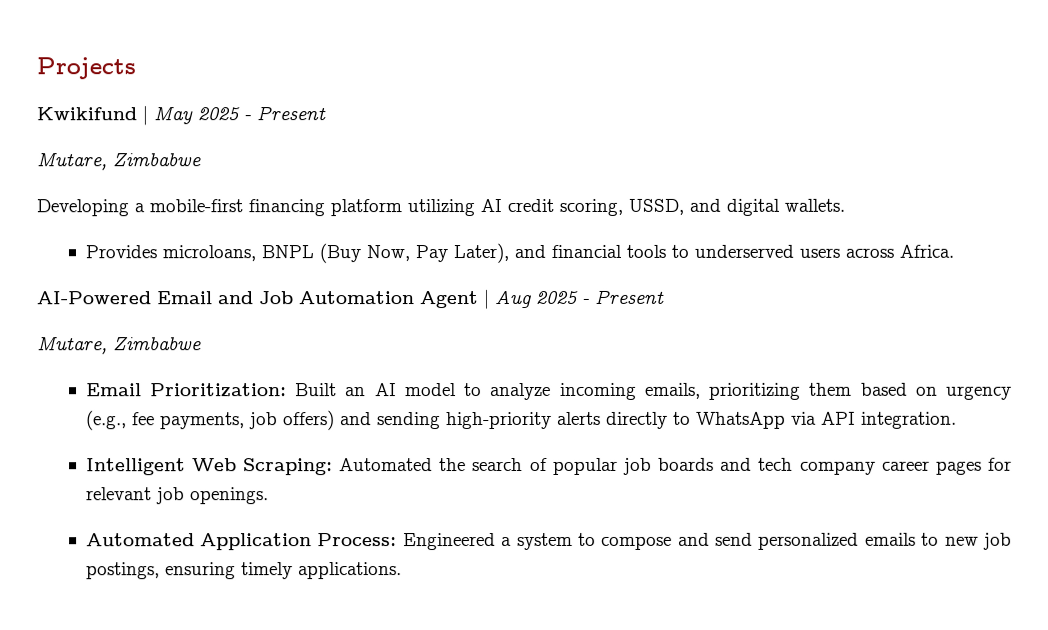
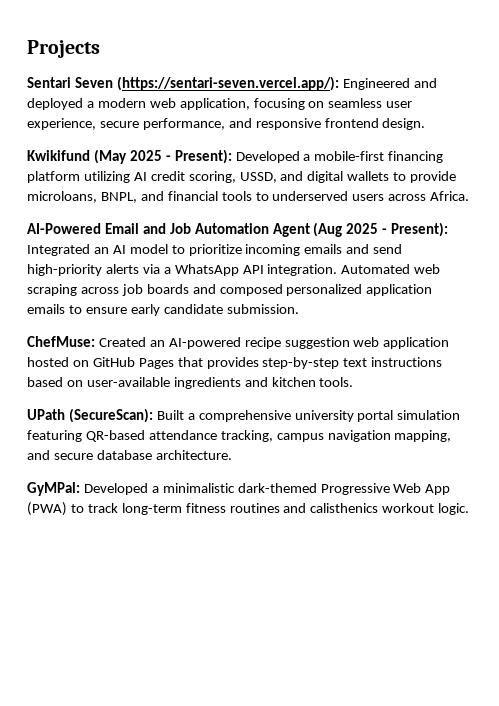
- Kwikifund | May 2025 - Present
- Mutare, Zimbabwe
- Developing a mobile-first financing platform utilizing AI credit scoring, USSD, and digital wallets.
- Provides microloans, BNPL (Buy Now, Pay Later), and financial tools to underserved users across Africa.
+ Sentari Seven (https://sentari-seven.vercel.app/): Engineered and deployed a modern web application, focusing on seamless user experience, secure performance, and responsive frontend design.
+ Kwikifund (May 2025 - Present): Developed a mobile-first financing platform utilizing AI credit scoring, USSD, and digital wallets to provide microloans, BNPL, and financial tools to underserved users across Africa.
- AI-Powered Email and Job Automation Agent | Aug 2025 - Present
- Mutare, Zimbabwe
- Email Prioritization: Built an AI model to analyze incoming emails, prioritizing them based on urgency (e.g., fee payments, job offers) and sending high-priority alerts directly to WhatsApp via API integration.
- Intelligent Web Scraping: Automated the search of popular job boards and tech company career pages for relevant job openings.
- Automated Application Process: Engineered a system to compose and send personalized emails to new job postings, ensuring timely applications.
+ AI-Powered Email and Job Automation Agent (Aug 2025 - Present): Integrated an AI model to prioritize incoming emails and send high-priority alerts via a WhatsApp API integration. Automated web scraping across job boards and composed personalized application emails to ensure early candidate submission.
+ ChefMuse: Created an AI-powered recipe suggestion web application hosted on GitHub Pages that provides step-by-step text instructions based on user-available ingredients and kitchen tools.
+ UPath (SecureScan): Built a comprehensive university portal simulation featuring QR-based attendance tracking, campus navigation mapping, and secure database architecture.
+ GyMPal: Developed a minimalistic dark-themed Progressive Web App (PWA) to track long-term fitness routines and calisthenics workout logic.

